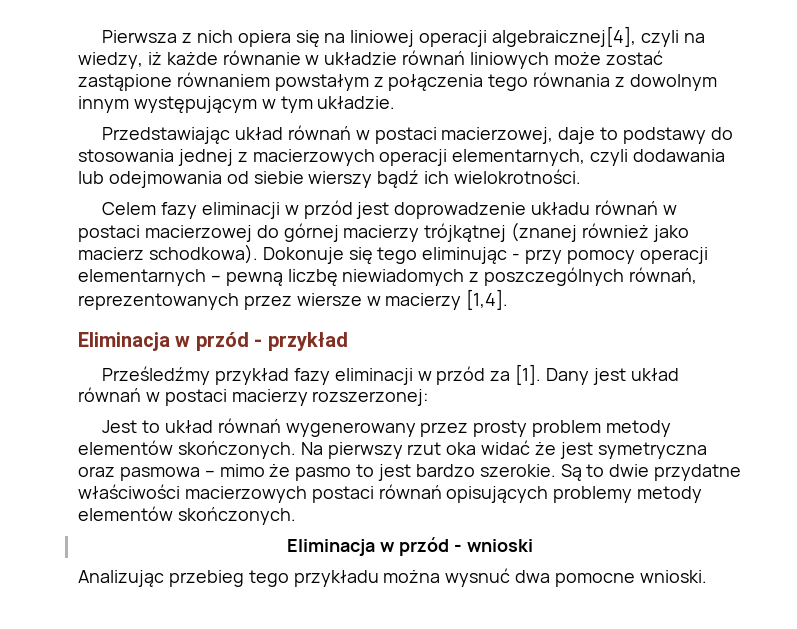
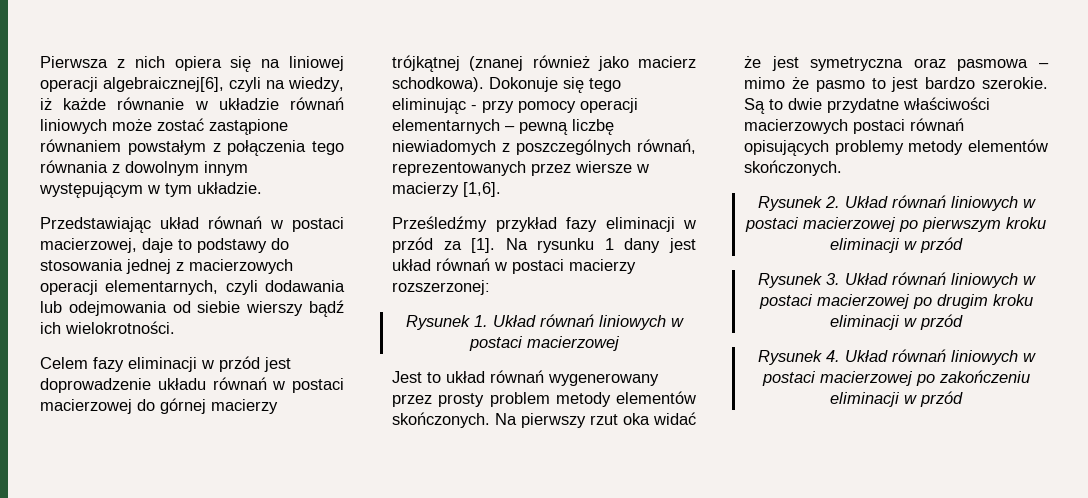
- Pierwsza z nich opiera się na liniowej operacji algebraicznej[4], czyli na wiedzy, iż każde równanie w układzie równań liniowych może zostać zastąpione równaniem powstałym z połączenia tego równania z dowolnym innym występującym w tym układzie.
+ Pierwsza z nich opiera się na liniowej operacji algebraicznej[6], czyli na wiedzy, iż każde równanie w układzie równań liniowych może zostać zastąpione równaniem powstałym z połączenia tego równania z dowolnym innym występującym w tym układzie.
- Dokonuje się tego eliminując - przy pomocy operacji elementarnych – pewną liczbę niewiadomych z poszczególnych równań, reprezentowanych przez wiersze w macierzy [1,4].
- Eliminacja w przód - przykład
+ Dokonuje się tego eliminując - przy pomocy operacji elementarnych – pewną liczbę niewiadomych z poszczególnych równań, reprezentowanych przez wiersze w macierzy [1,6].
- Dany jest układ równań w postaci macierzy rozszerzonej:
+ Na rysunku 1 dany jest układ równań w postaci macierzy rozszerzonej:
+ Rysunek 1. Układ równań liniowych w postaci macierzowej
- Eliminacja w przód - wnioski
- Analizując przebieg tego przykładu można wysnuć dwa pomocne wnioski.
+ Rysunek 2. Układ równań liniowych w postaci macierzowej po pierwszym kroku eliminacji w przód
+ Rysunek 3. Układ równań liniowych w postaci macierzowej po drugim kroku eliminacji w przód
+ Rysunek 4. Układ równań liniowych w postaci macierzowej po zakończeniu eliminacji w przód

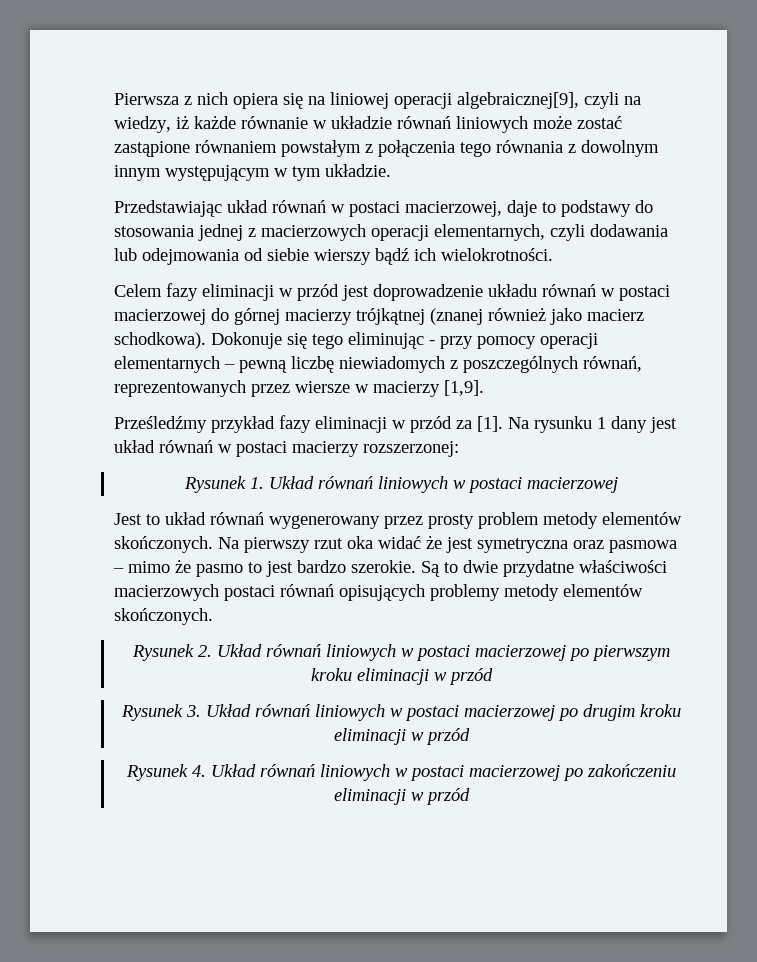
- Pierwsza z nich opiera się na liniowej operacji algebraicznej[6], czyli na wiedzy, iż każde równanie w układzie równań liniowych może zostać zastąpione równaniem powstałym z połączenia tego równania z dowolnym innym występującym w tym układzie.
+ Pierwsza z nich opiera się na liniowej operacji algebraicznej[9], czyli na wiedzy, iż każde równanie w układzie równań liniowych może zostać zastąpione równaniem powstałym z połączenia tego równania z dowolnym innym występującym w tym układzie.
- Dokonuje się tego eliminując - przy pomocy operacji elementarnych – pewną liczbę niewiadomych z poszczególnych równań, reprezentowanych przez wiersze w macierzy [1,6].
+ Dokonuje się tego eliminując - przy pomocy operacji elementarnych – pewną liczbę niewiadomych z poszczególnych równań, reprezentowanych przez wiersze w macierzy [1,9].

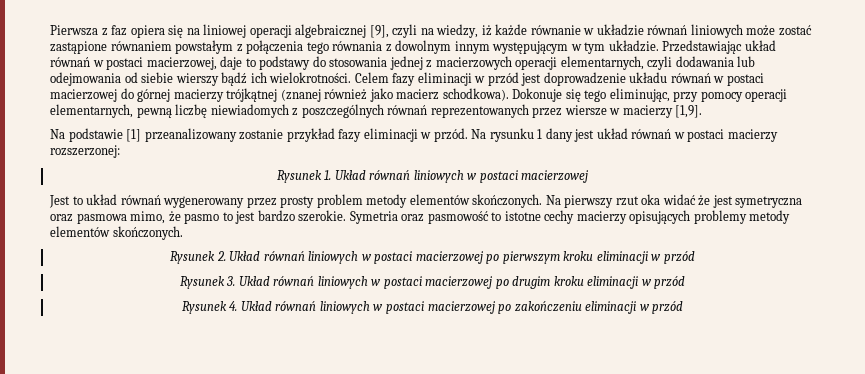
- Pierwsza z nich opiera się na liniowej operacji algebraicznej[9], czyli na wiedzy, iż każde równanie w układzie równań liniowych może zostać zastąpione równaniem powstałym z połączenia tego równania z dowolnym innym występującym w tym układzie.
- Przedstawiając układ równań w postaci macierzowej, daje to podstawy do stosowania jednej z macierzowych operacji elementarnych, czyli dodawania lub odejmowania od siebie wierszy bądź ich wielokrotności.
- Celem fazy eliminacji w przód jest doprowadzenie układu równań w postaci macierzowej do górnej macierzy trójkątnej (znanej również jako macierz schodkowa).
+ Pierwsza z faz opiera się na liniowej operacji algebraicznej [9], czyli na wiedzy, iż każde równanie w układzie równań liniowych może zostać zastąpione równaniem powstałym z połączenia tego równania z dowolnym innym występującym w tym układzie. Przedstawiając układ równań w postaci macierzowej, daje to podstawy do stosowania jednej z macierzowych operacji elementarnych, czyli dodawania lub odejmowania od siebie wierszy bądź ich wielokrotności. Celem fazy eliminacji w przód jest doprowadzenie układu równań w postaci macierzowej do górnej macierzy trójkątnej (znanej również jako macierz schodkowa).
- Dokonuje się tego eliminując - przy pomocy operacji elementarnych – pewną liczbę niewiadomych z poszczególnych równań, reprezentowanych przez wiersze w macierzy [1,9].
+ Dokonuje się tego eliminując, przy pomocy operacji elementarnych, pewną liczbę niewiadomych z poszczególnych równań reprezentowanych przez wiersze w macierzy [1,9].
- Prześledźmy przykład fazy eliminacji w przód za [1].
+ Na podstawie [1] przeanalizowany zostanie przykład fazy eliminacji w przód.
- Na pierwszy rzut oka widać że jest symetryczna oraz pasmowa – mimo że pasmo to jest bardzo szerokie.
+ Na pierwszy rzut oka widać że jest symetryczna oraz pasmowa mimo, że pasmo to jest bardzo szerokie.
- Są to dwie przydatne właściwości macierzowych postaci równań opisujących problemy metody elementów skończonych.
+ Symetria oraz pasmowość to istotne cechy macierzy opisujących problemy metody elementów skończonych.

